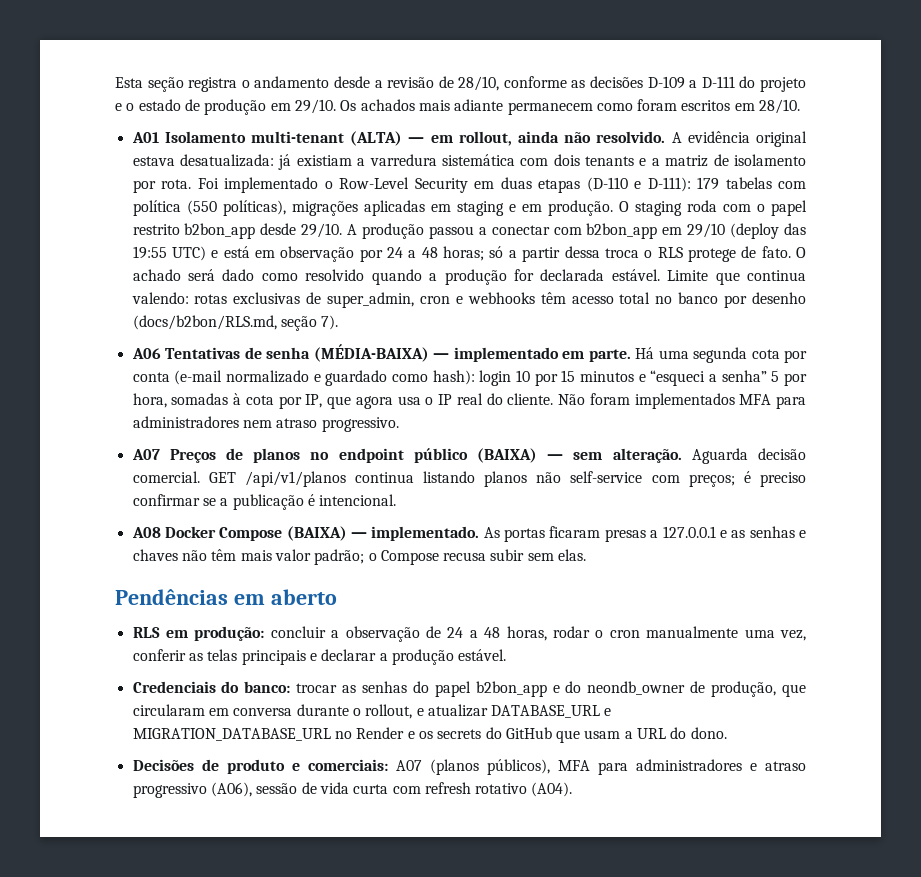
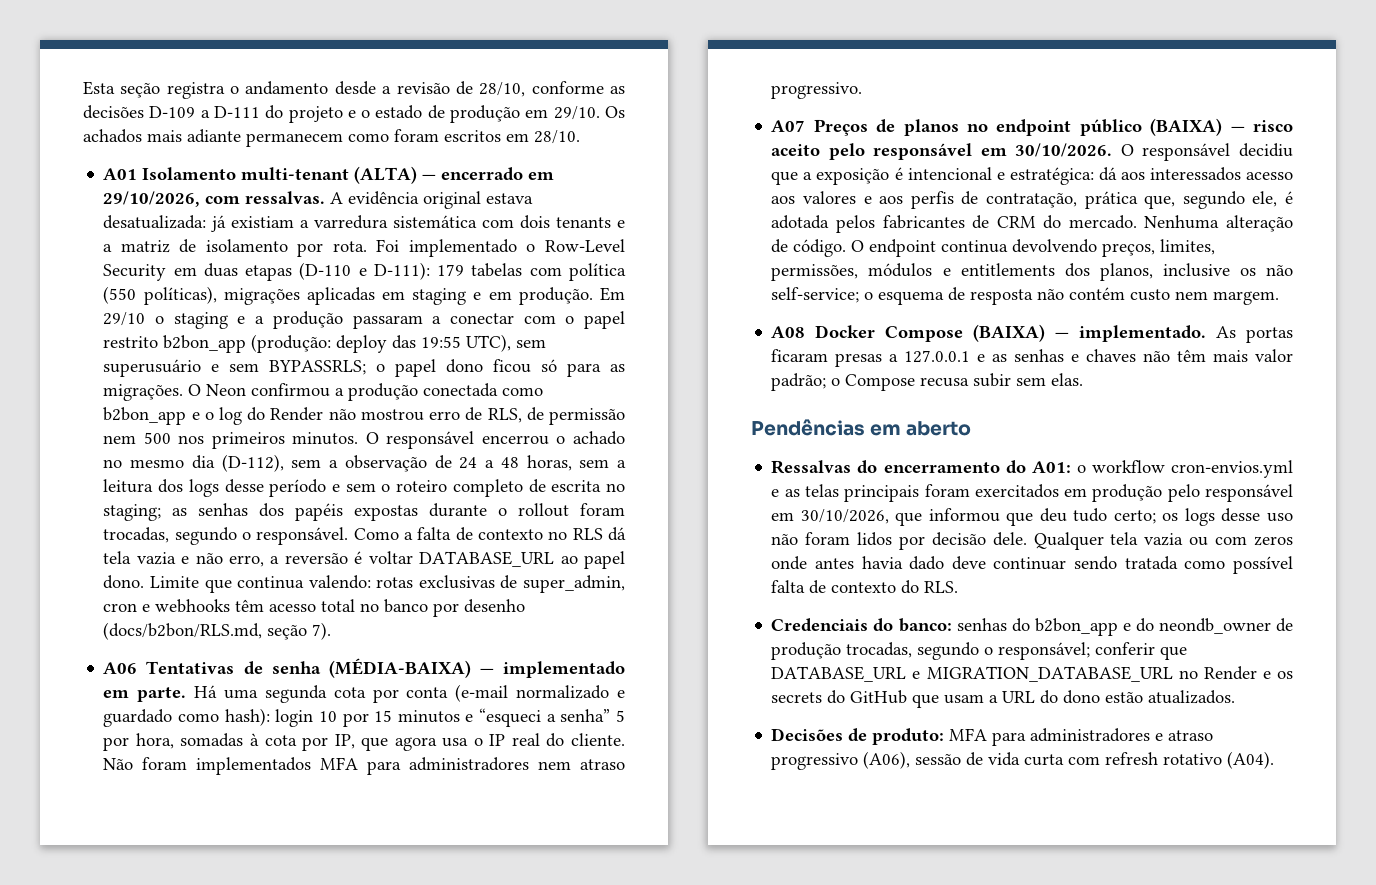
- A01 Isolamento multi-tenant (ALTA) — em rollout, ainda não resolvido.
+ A01 Isolamento multi-tenant (ALTA) — encerrado em 29/10/2026, com ressalvas.
- O staging roda com o papel restrito b2bon_app desde 29/10. A produção passou a conectar com b2bon_app em 29/10 (deploy das 19:55 UTC) e está em observação por 24 a 48 horas; só a partir dessa troca o RLS protege de fato. O achado será dado como resolvido quando a produção for declarada estável.
+ Em 29/10 o staging e a produção passaram a conectar com o papel restrito b2bon_app (produção: deploy das 19:55 UTC), sem superusuário e sem BYPASSRLS; o papel dono ficou só para as migrações. O Neon confirmou a produção conectada como b2bon_app e o log do Render não mostrou erro de RLS, de permissão nem 500 nos primeiros minutos. O responsável encerrou o achado no mesmo dia (D-112), sem a observação de 24 a 48 horas, sem a leitura dos logs desse período e sem o roteiro completo de escrita no staging; as senhas dos papéis expostas durante o rollout foram trocadas, segundo o responsável. Como a falta de contexto no RLS dá tela vazia e não erro, a reversão é voltar DATABASE_URL ao papel dono.
- A07 Preços de planos no endpoint público (BAIXA) — sem alteração. Aguarda decisão comercial. GET /api/v1/planos continua listando planos não self-service com preços; é preciso confirmar se a publicação é intencional.
+ A07 Preços de planos no endpoint público (BAIXA) — risco aceito pelo responsável em 30/10/2026. O responsável decidiu que a exposição é intencional e estratégica: dá aos interessados acesso aos valores e aos perfis de contratação, prática que, segundo ele, é adotada pelos fabricantes de CRM do mercado. Nenhuma alteração de código. O endpoint continua devolvendo preços, limites, permissões, módulos e entitlements dos planos, inclusive os não self-service; o esquema de resposta não contém custo nem margem.
- RLS em produção: concluir a observação de 24 a 48 horas, rodar o cron manualmente uma vez, conferir as telas principais e declarar a produção estável.
+ Ressalvas do encerramento do A01: o workflow cron-envios.yml e as telas principais foram exercitados em produção pelo responsável em 30/10/2026, que informou que deu tudo certo; os logs desse uso não foram lidos por decisão dele. Qualquer tela vazia ou com zeros onde antes havia dado deve continuar sendo tratada como possível falta de contexto do RLS.
- Credenciais do banco: trocar as senhas do papel b2bon_app e do neondb_owner de produção, que circularam em conversa durante o rollout, e atualizar DATABASE_URL e MIGRATION_DATABASE_URL no Render e os secrets do GitHub que usam a URL do dono.
+ Credenciais do banco: senhas do b2bon_app e do neondb_owner de produção trocadas, segundo o responsável; conferir que DATABASE_URL e MIGRATION_DATABASE_URL no Render e os secrets do GitHub que usam a URL do dono estão atualizados.
- Decisões de produto e comerciais: A07 (planos públicos), MFA para administradores e atraso progressivo (A06), sessão de vida curta com refresh rotativo (A04).
+ Decisões de produto: MFA para administradores e atraso progressivo (A06), sessão de vida curta com refresh rotativo (A04).

